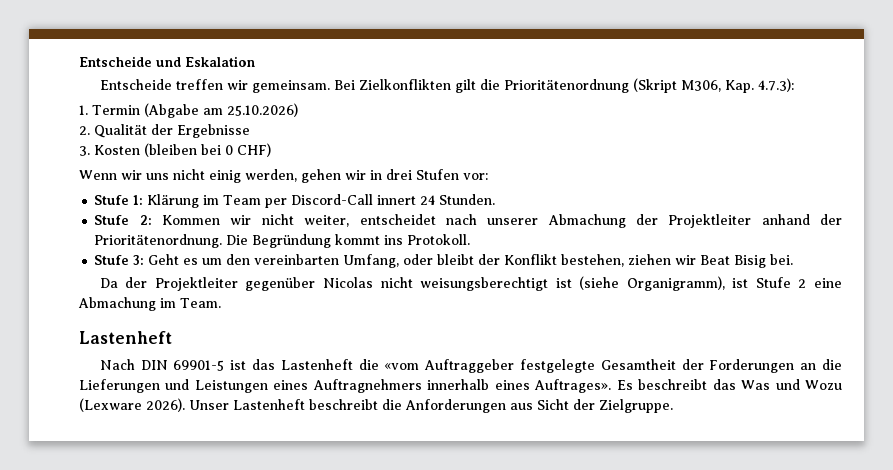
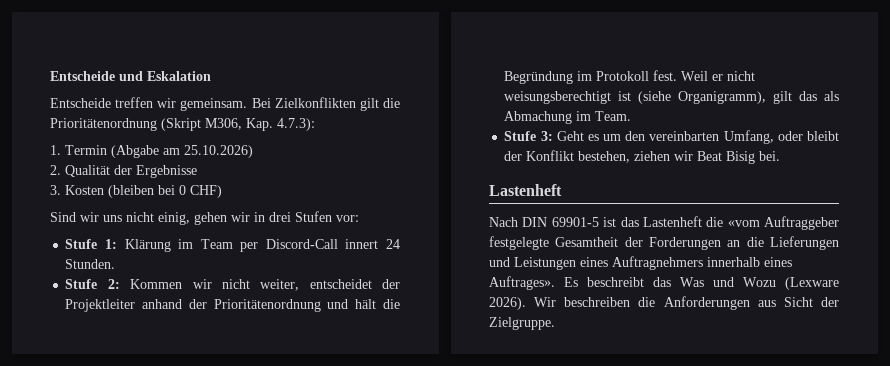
- Wenn wir uns nicht einig werden, gehen wir in drei Stufen vor:
+ Sind wir uns nicht einig, gehen wir in drei Stufen vor:
- Stufe 2: Kommen wir nicht weiter, entscheidet nach unserer Abmachung der Projektleiter anhand der Prioritätenordnung. Die Begründung kommt ins Protokoll.
+ Stufe 2: Kommen wir nicht weiter, entscheidet der Projektleiter anhand der Prioritätenordnung und hält die Begründung im Protokoll fest. Weil er nicht weisungsberechtigt ist (siehe Organigramm), gilt das als Abmachung im Team.
- Da der Projektleiter gegenüber Nicolas nicht weisungsberechtigt ist (siehe Organigramm), ist Stufe 2 eine Abmachung im Team.
- Unser Lastenheft beschreibt die Anforderungen aus Sicht der Zielgruppe.
+ Wir beschreiben die Anforderungen aus Sicht der Zielgruppe.

